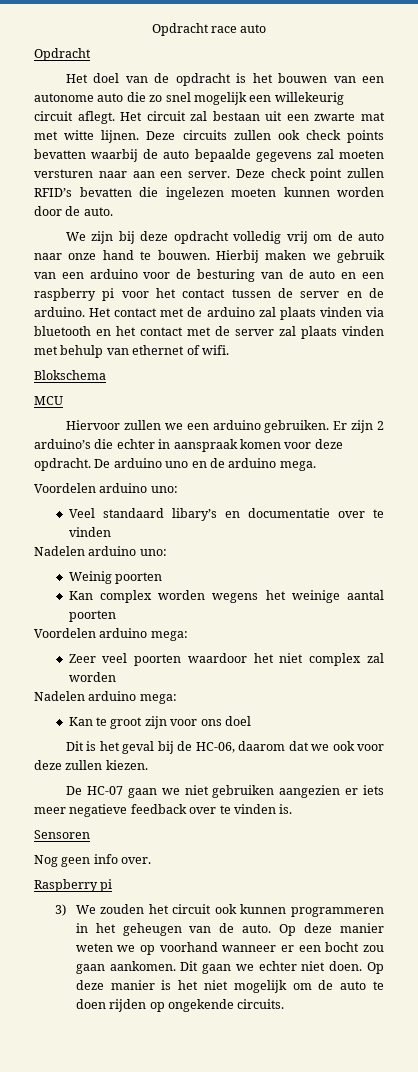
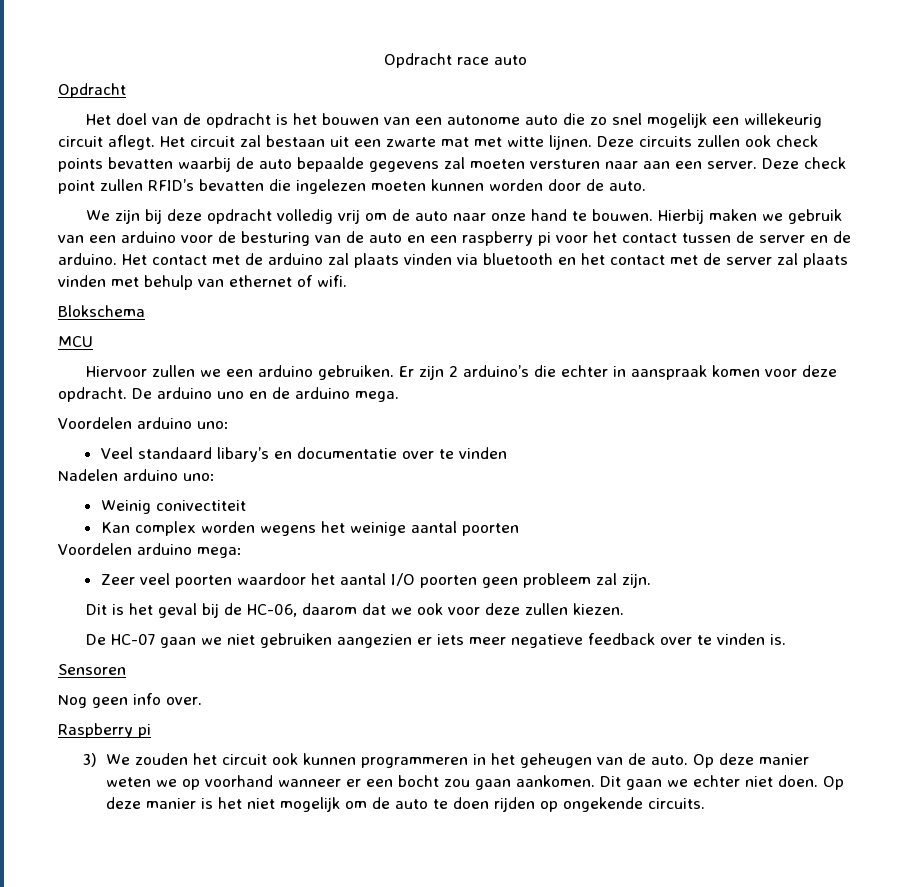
- Weinig poorten
+ Weinig conivectiteit
- Zeer veel poorten waardoor het niet complex zal worden
- Nadelen arduino mega:
- Kan te groot zijn voor ons doel
+ Zeer veel poorten waardoor het aantal I/O poorten geen probleem zal zijn.

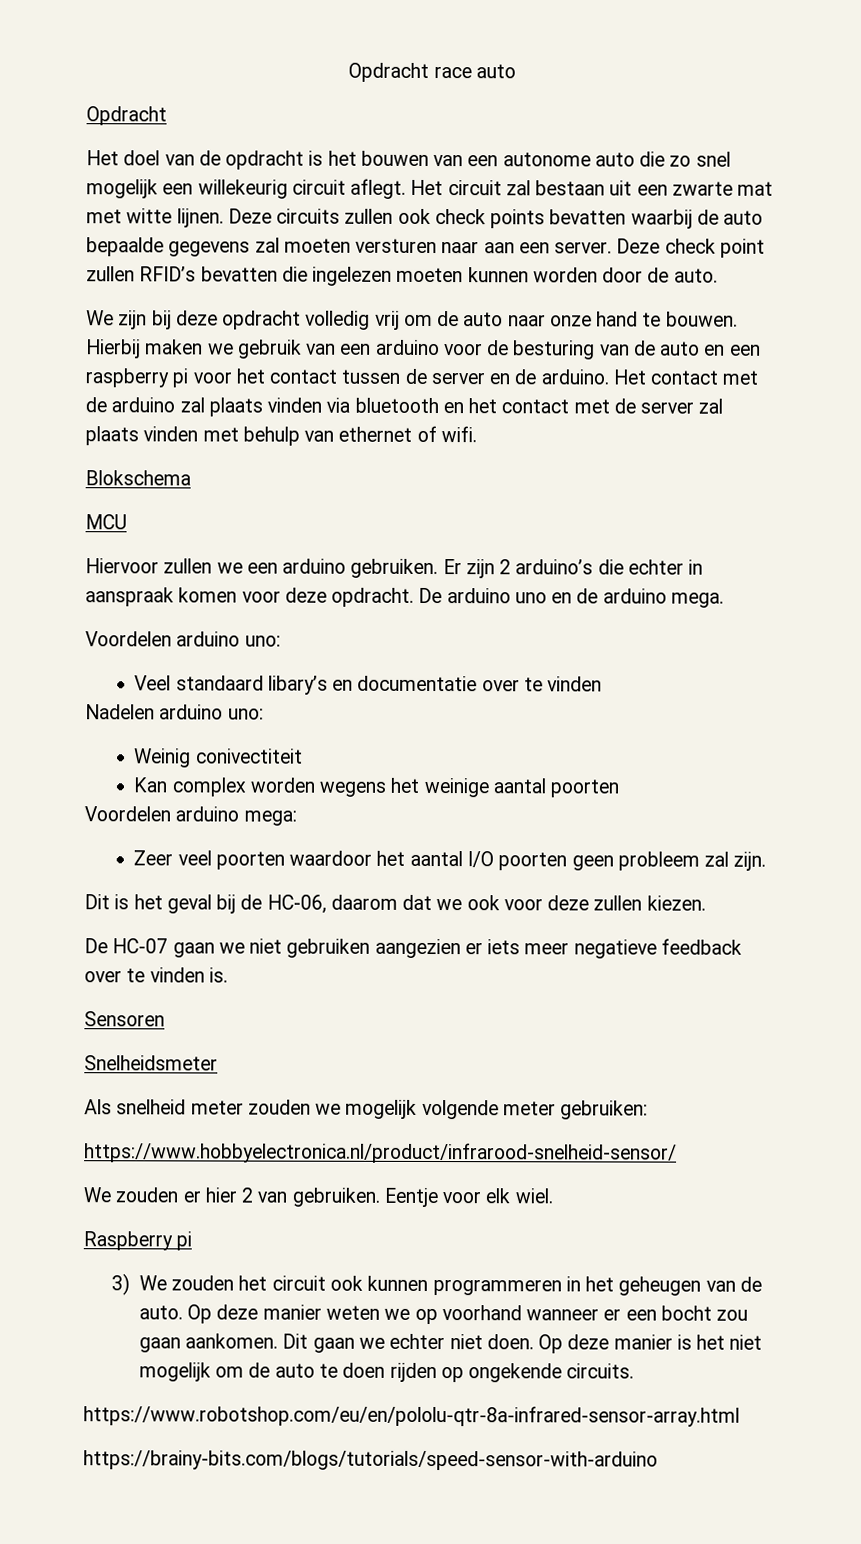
- Nog geen info over.
+ Snelheidsmeter
+ Als snelheid meter zouden we mogelijk volgende meter gebruiken:
+ https://www.hobbyelectronica.nl/product/infrarood-snelheid-sensor/
+ We zouden er hier 2 van gebruiken. Eentje voor elk wiel.
+ https://www.robotshop.com/eu/en/pololu-qtr-8a-infrared-sensor-array.html
+ https://brainy-bits.com/blogs/tutorials/speed-sensor-with-arduino

